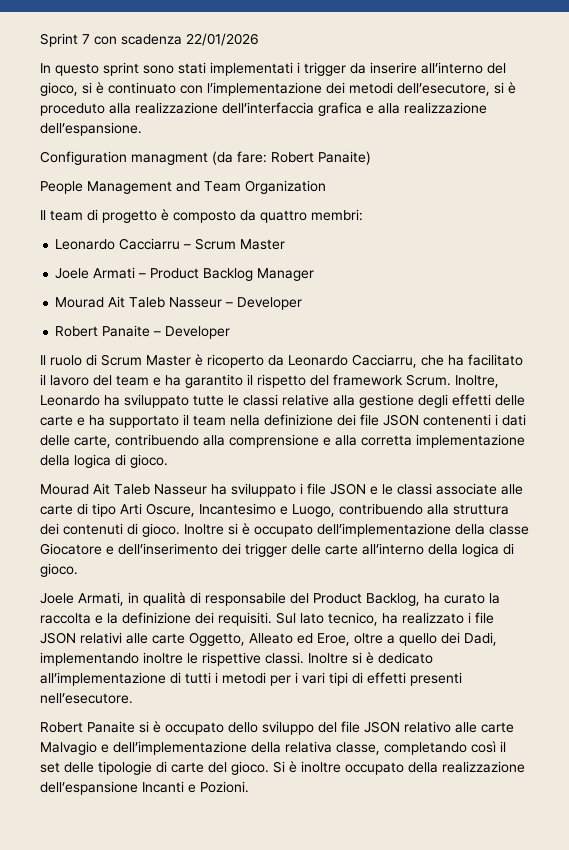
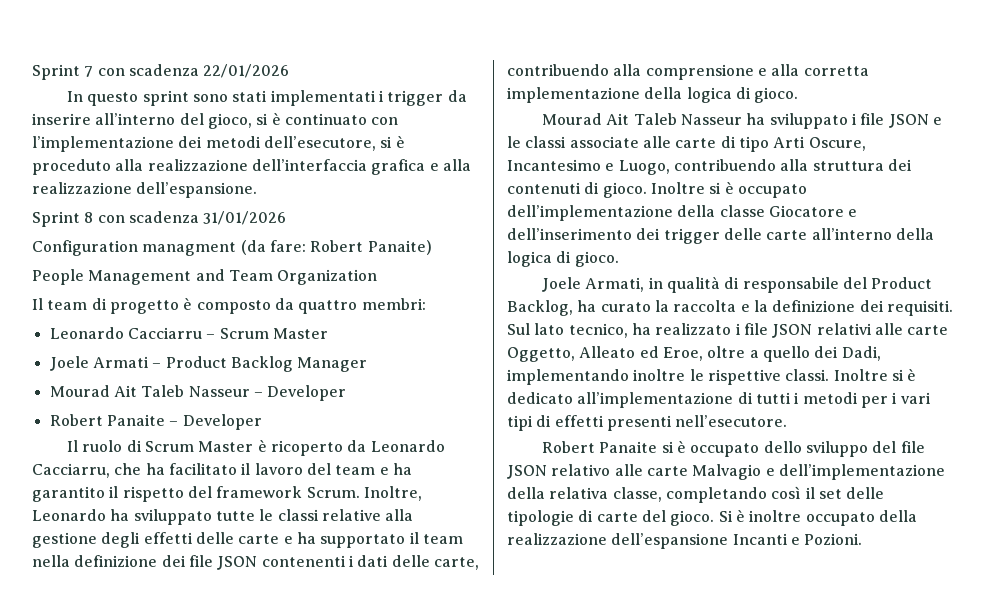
+ Sprint 8 con scadenza 31/01/2026

